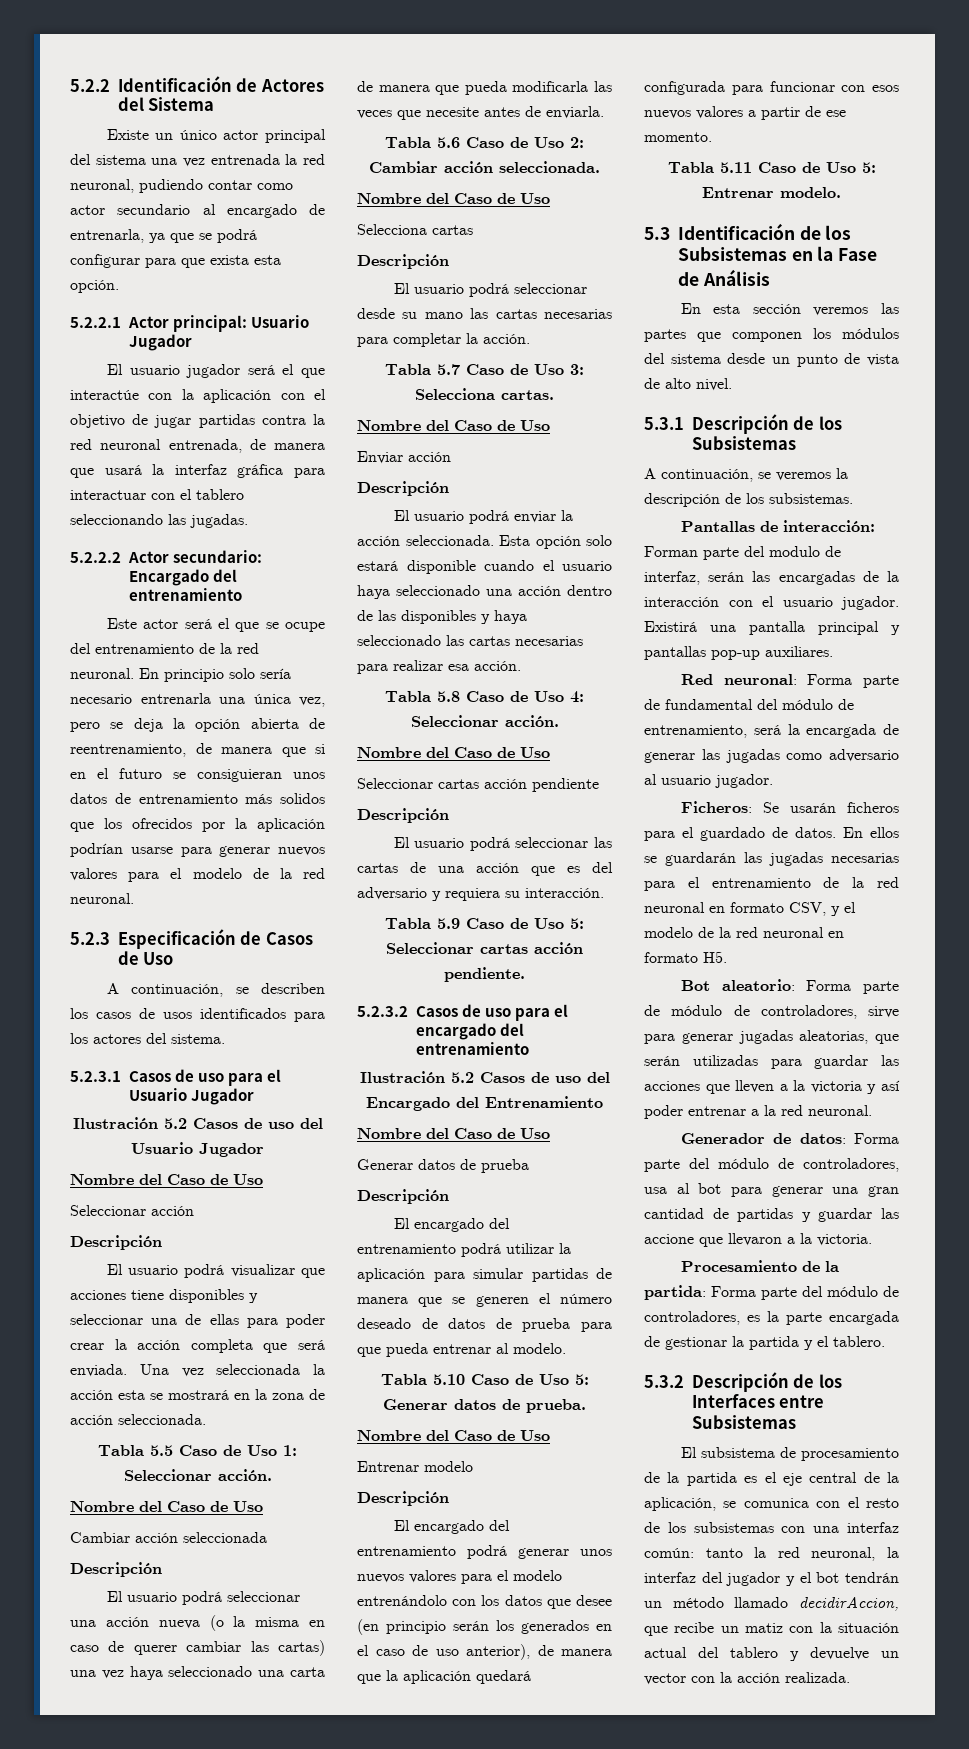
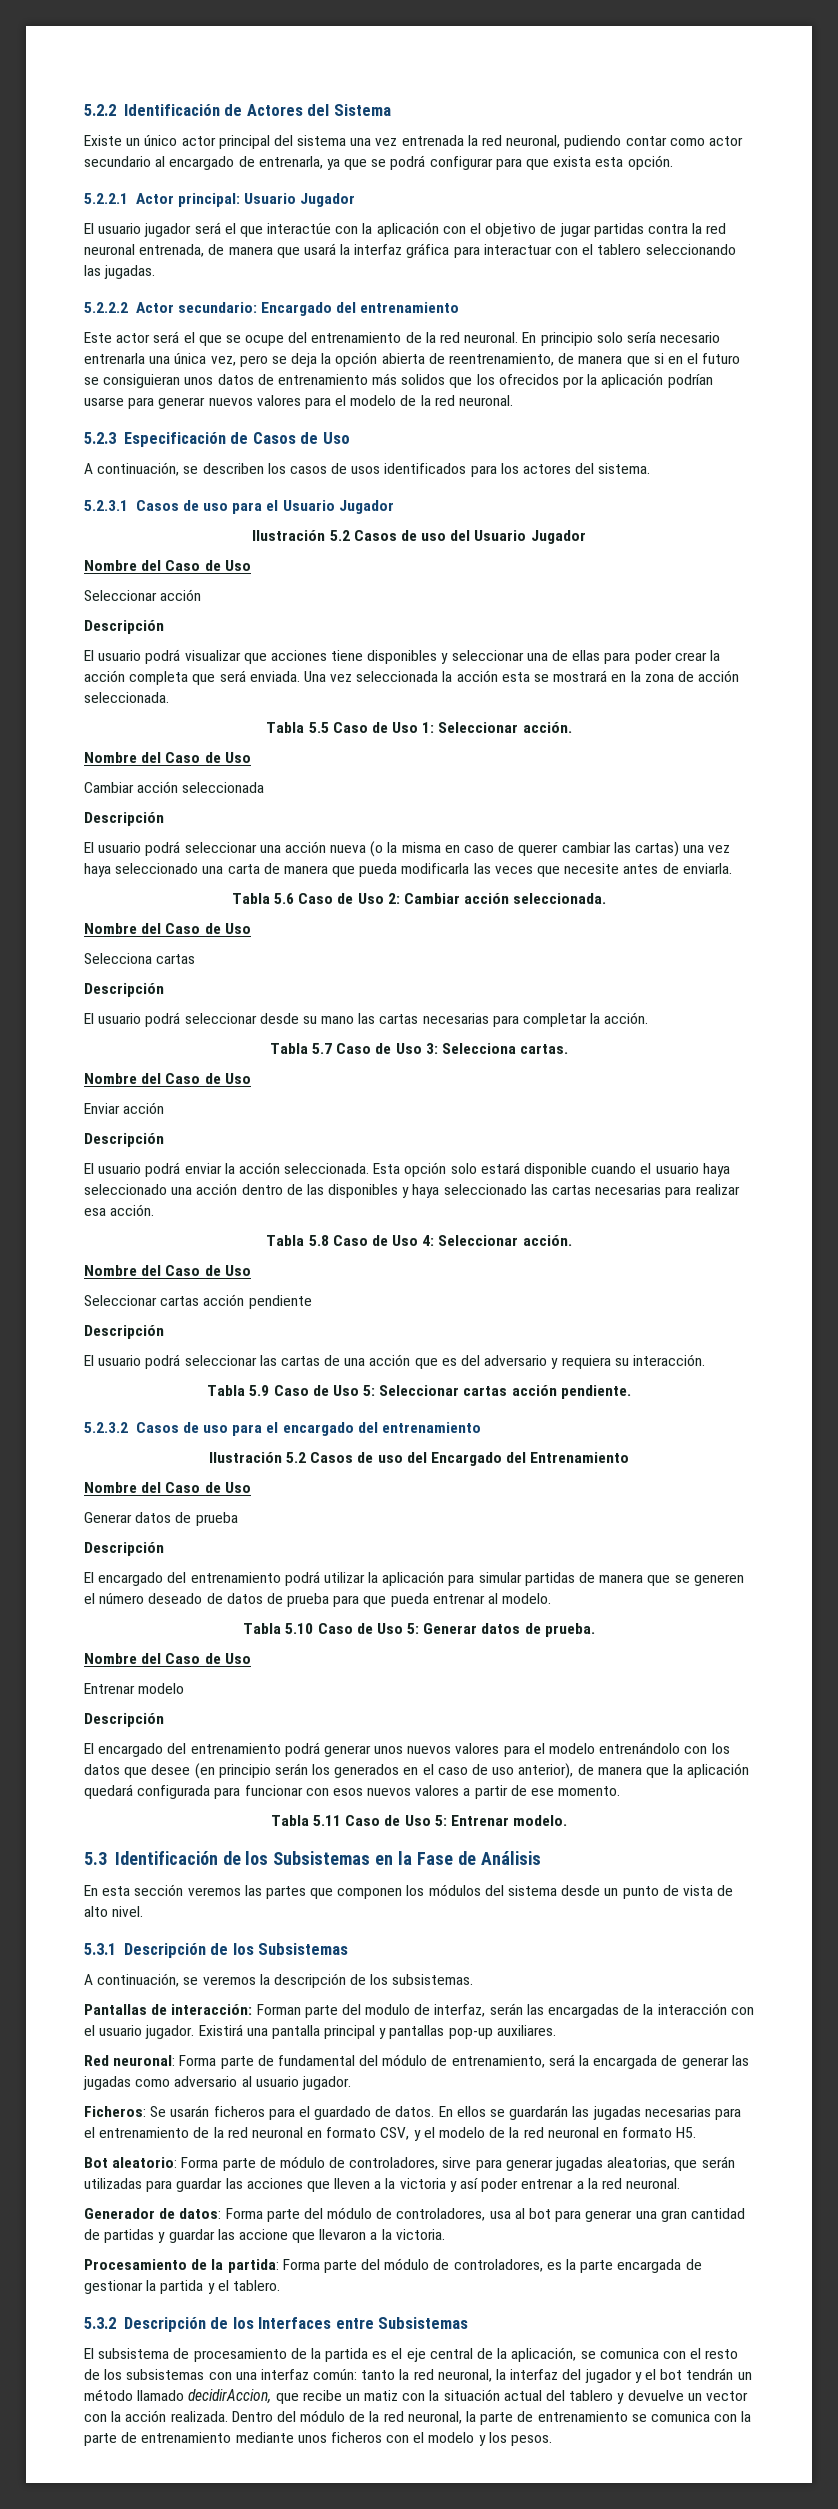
+ Dentro del módulo de la red neuronal, la parte de entrenamiento se comunica con la parte de entrenamiento mediante unos ficheros con el modelo y los pesos.

